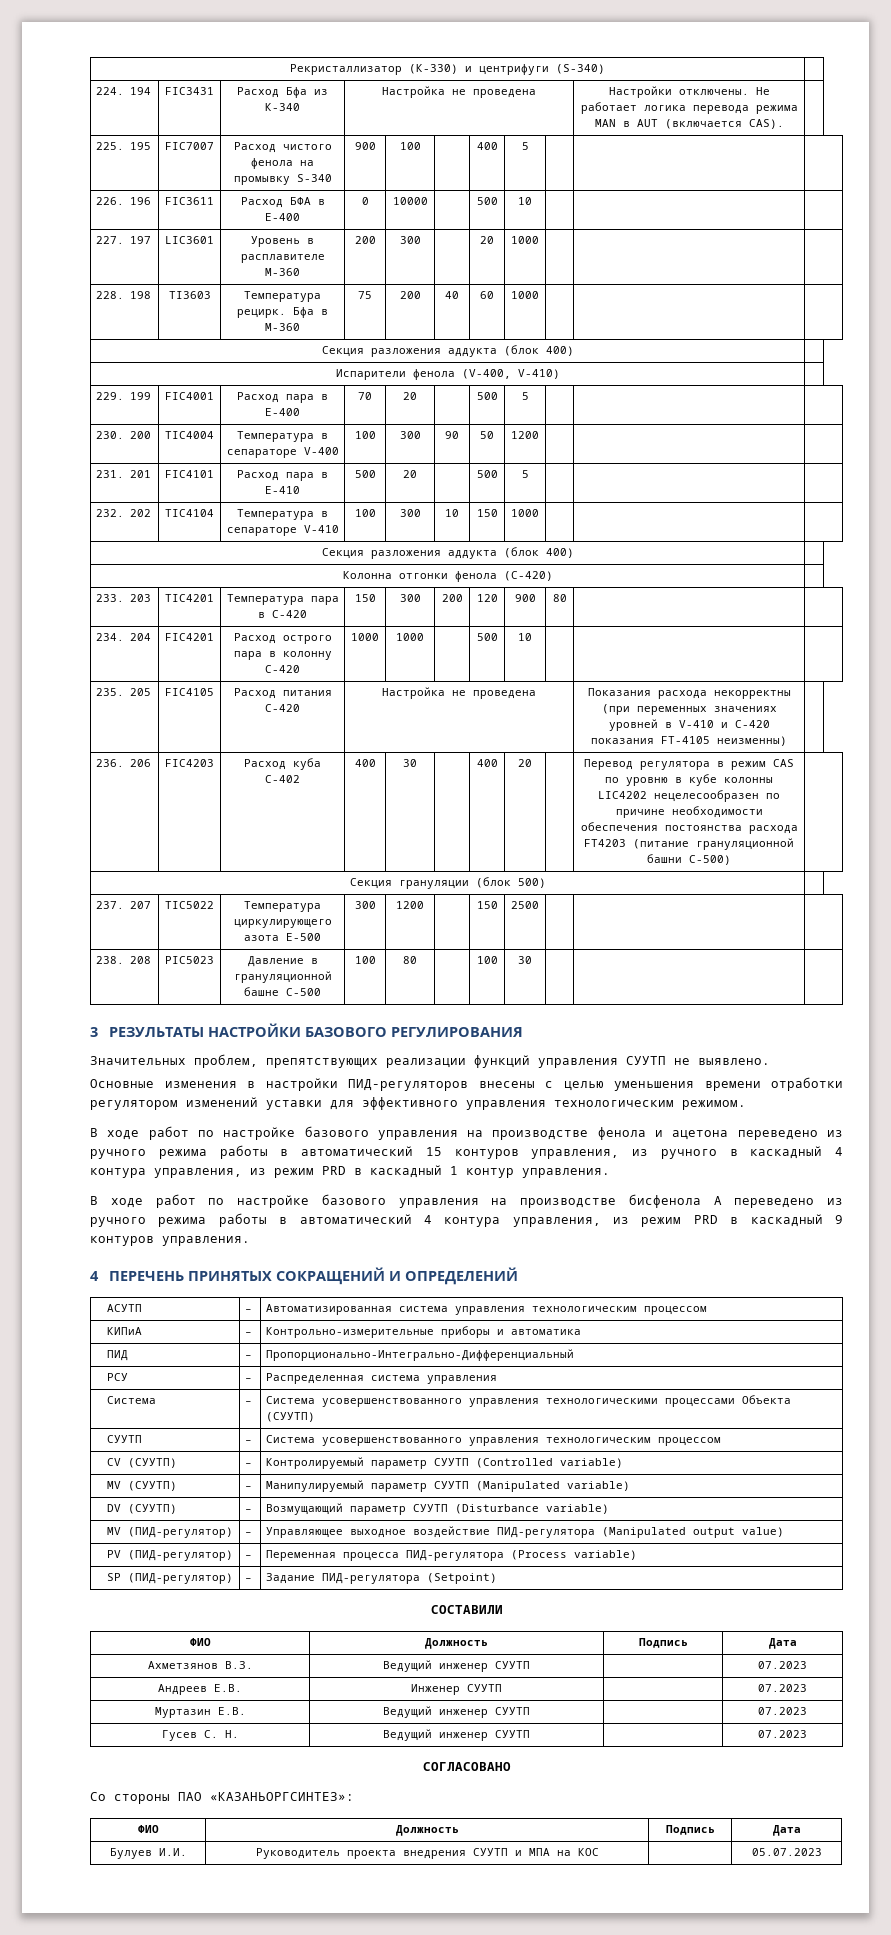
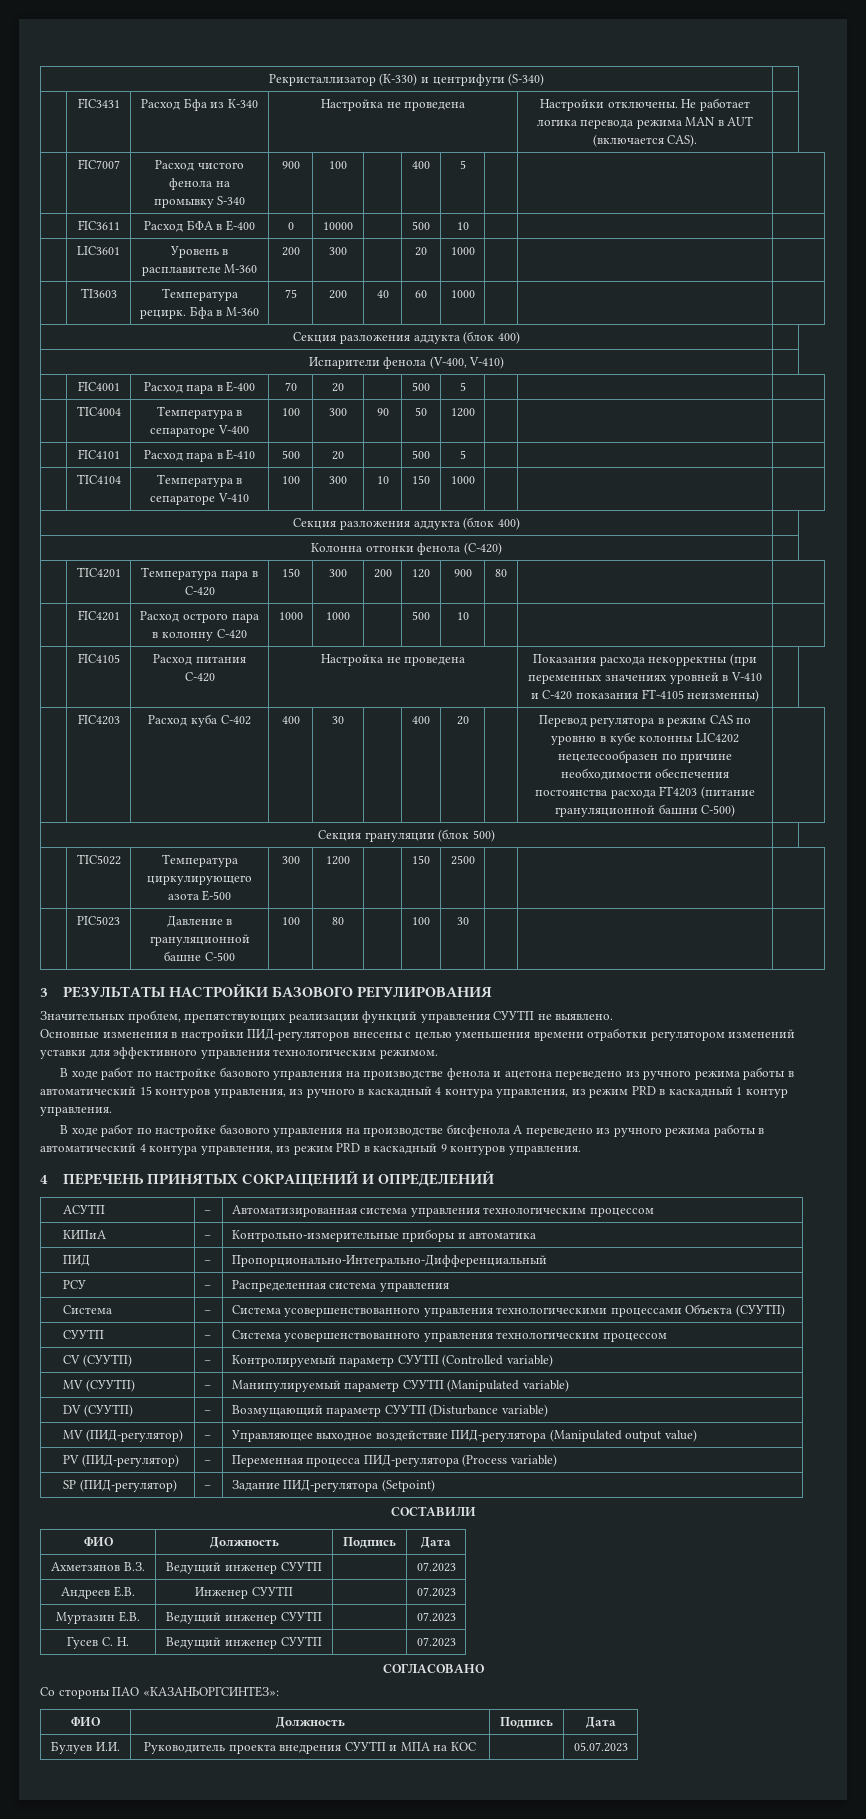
- 224. 194 | FIC3431 | Расход Бфа из К-340 | Настройка не проведена | Настройки отключены. Не работает логика перевода режима MAN в AUT (включается CAS). |
+ | FIC3431 | Расход Бфа из К-340 | Настройка не проведена | Настройки отключены. Не работает логика перевода режима MAN в AUT (включается CAS). |
- 225. 195 | FIC7007 | Расход чистого фенола на промывку S-340 | 900 | 100 | | 400 | 5 | | |
+ | FIC7007 | Расход чистого фенола на промывку S-340 | 900 | 100 | | 400 | 5 | | |
- 226. 196 | FIC3611 | Расход БФА в Е-400 | 0 | 10000 | | 500 | 10 | | |
+ | FIC3611 | Расход БФА в Е-400 | 0 | 10000 | | 500 | 10 | | |
- 227. 197 | LIC3601 | Уровень в расплавителе М-360 | 200 | 300 | | 20 | 1000 | | |
+ | LIC3601 | Уровень в расплавителе М-360 | 200 | 300 | | 20 | 1000 | | |
- 228. 198 | TI3603 | Температура рецирк. Бфа в М-360 | 75 | 200 | 40 | 60 | 1000 | | |
+ | TI3603 | Температура рецирк. Бфа в М-360 | 75 | 200 | 40 | 60 | 1000 | | |
- 229. 199 | FIC4001 | Расход пара в Е-400 | 70 | 20 | | 500 | 5 | | |
+ | FIC4001 | Расход пара в Е-400 | 70 | 20 | | 500 | 5 | | |
- 230. 200 | TIC4004 | Температура в сепараторе V-400 | 100 | 300 | 90 | 50 | 1200 | | |
+ | TIC4004 | Температура в сепараторе V-400 | 100 | 300 | 90 | 50 | 1200 | | |
- 231. 201 | FIC4101 | Расход пара в Е-410 | 500 | 20 | | 500 | 5 | | |
+ | FIC4101 | Расход пара в Е-410 | 500 | 20 | | 500 | 5 | | |
- 232. 202 | TIC4104 | Температура в сепараторе V-410 | 100 | 300 | 10 | 150 | 1000 | | |
+ | TIC4104 | Температура в сепараторе V-410 | 100 | 300 | 10 | 150 | 1000 | | |
- 233. 203 | TIC4201 | Температура пара в С-420 | 150 | 300 | 200 | 120 | 900 | 80 | |
+ | TIC4201 | Температура пара в С-420 | 150 | 300 | 200 | 120 | 900 | 80 | |
- 234. 204 | FIC4201 | Расход острого пара в колонну С-420 | 1000 | 1000 | | 500 | 10 | | |
+ | FIC4201 | Расход острого пара в колонну С-420 | 1000 | 1000 | | 500 | 10 | | |
- 235. 205 | FIC4105 | Расход питания С-420 | Настройка не проведена | Показания расхода некорректны (при переменных значениях уровней в V-410 и С-420 показания FТ-4105 неизменны) |
+ | FIC4105 | Расход питания С-420 | Настройка не проведена | Показания расхода некорректны (при переменных значениях уровней в V-410 и С-420 показания FТ-4105 неизменны) |
- 236. 206 | FIC4203 | Расход куба С-402 | 400 | 30 | | 400 | 20 | | Перевод регулятора в режим CAS по уровню в кубе колонны LIC4202 нецелесообразен по причине необходимости обеспечения постоянства расхода FT4203 (питание грануляционной башни С-500) |
+ | FIC4203 | Расход куба С-402 | 400 | 30 | | 400 | 20 | | Перевод регулятора в режим CAS по уровню в кубе колонны LIC4202 нецелесообразен по причине необходимости обеспечения постоянства расхода FT4203 (питание грануляционной башни С-500) |
- 237. 207 | TIC5022 | Температура циркулирующего азота Е-500 | 300 | 1200 | | 150 | 2500 | | |
+ | TIC5022 | Температура циркулирующего азота Е-500 | 300 | 1200 | | 150 | 2500 | | |
- 238. 208 | PIC5023 | Давление в грануляционной башне С-500 | 100 | 80 | | 100 | 30 | | |
+ | PIC5023 | Давление в грануляционной башне С-500 | 100 | 80 | | 100 | 30 | | |

